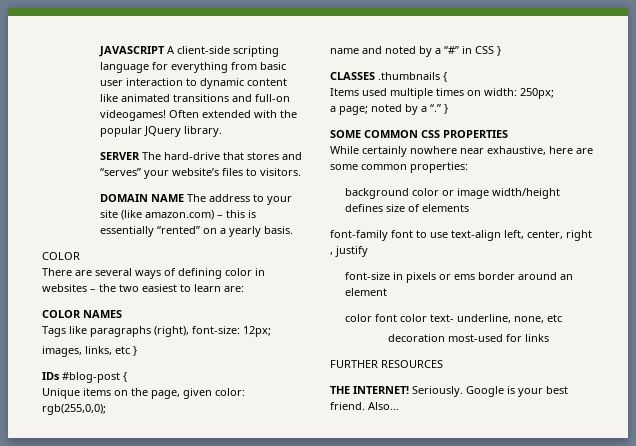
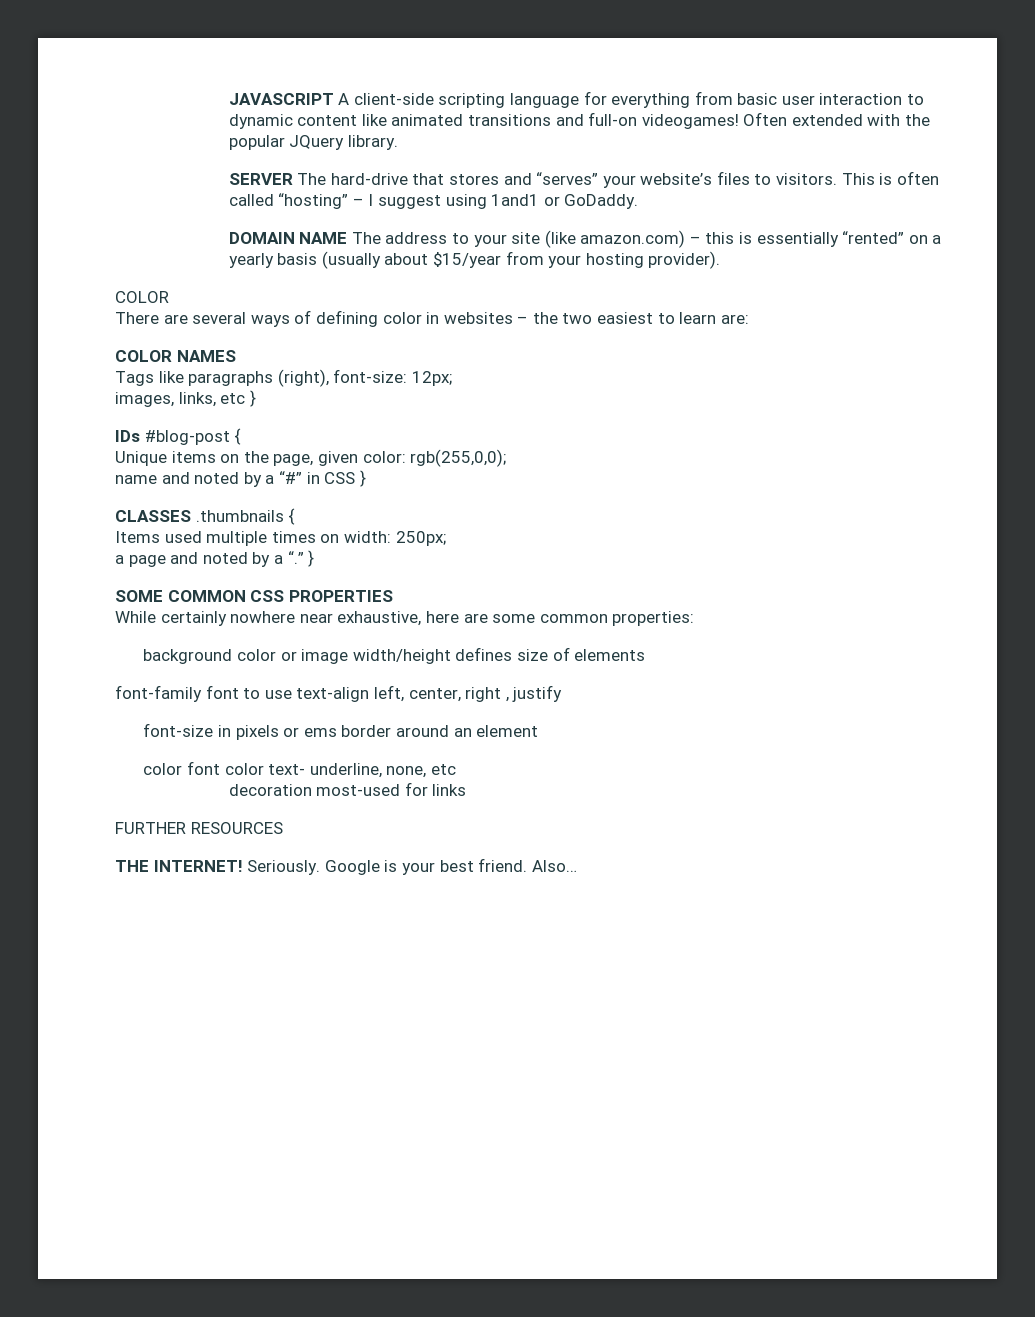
+ This is often called “hosting” – I suggest using 1and1 or GoDaddy.
- DOMAIN NAME The address to your site (like amazon.com) – this is essentially “rented” on a yearly basis.
+ DOMAIN NAME The address to your site (like amazon.com) – this is essentially “rented” on a yearly basis (usually about $15/year from your hosting provider).
- a page; noted by a “.”
+ a page and noted by a “.”

